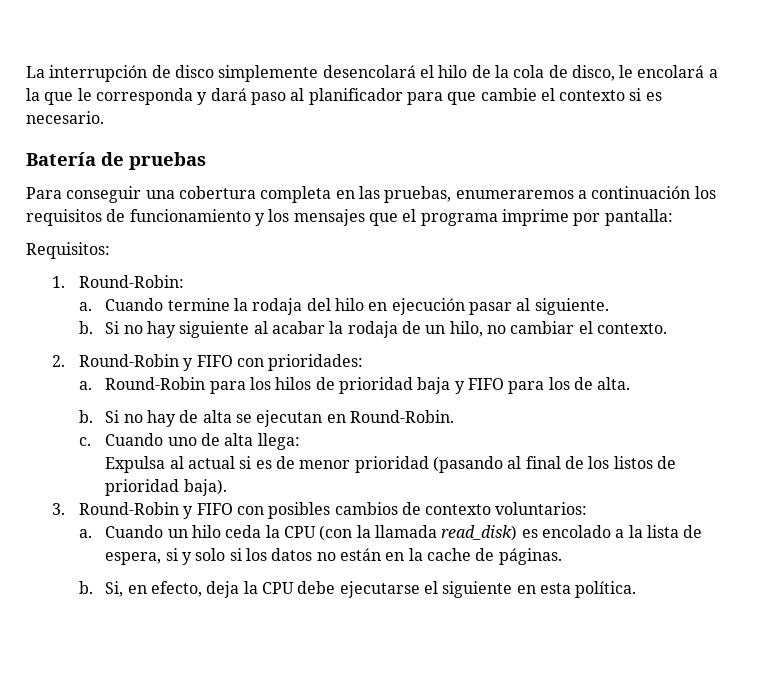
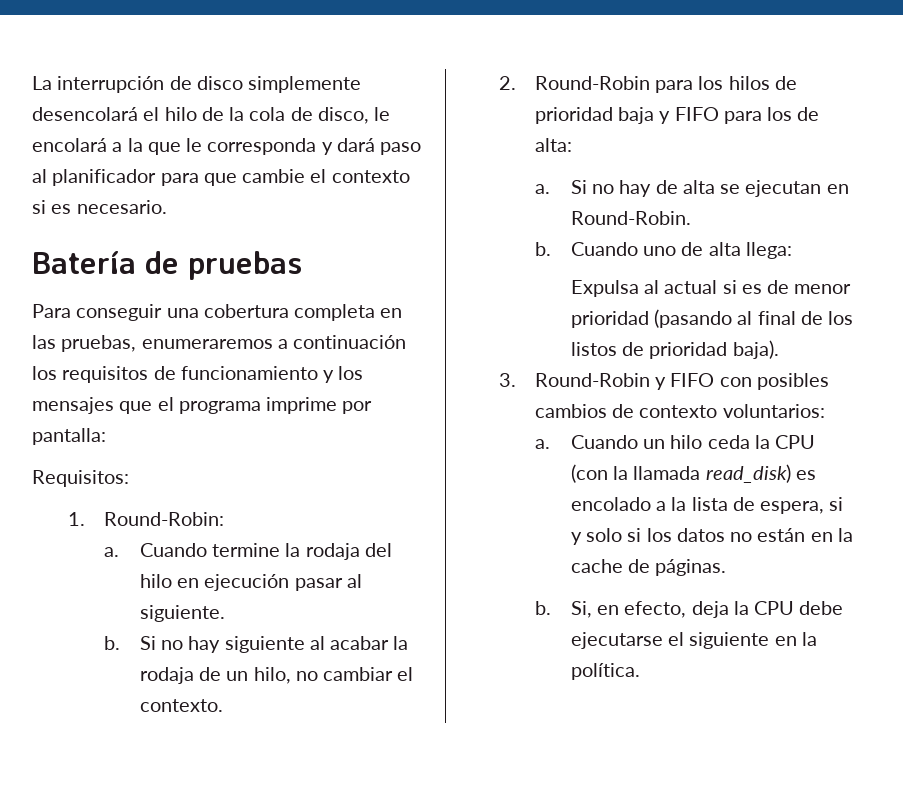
- 2. Round-Robin y FIFO con prioridades:
- a. Round-Robin para los hilos de prioridad baja y FIFO para los de alta.
- b.
+ 2. Round-Robin para los hilos de prioridad baja y FIFO para los de alta:
+ a.
  Si no hay de alta se ejecutan en Round-Robin.
- c.
+ b.
- Si, en efecto, deja la CPU debe ejecutarse el siguiente en esta política.
+ Si, en efecto, deja la CPU debe ejecutarse el siguiente en la política.

